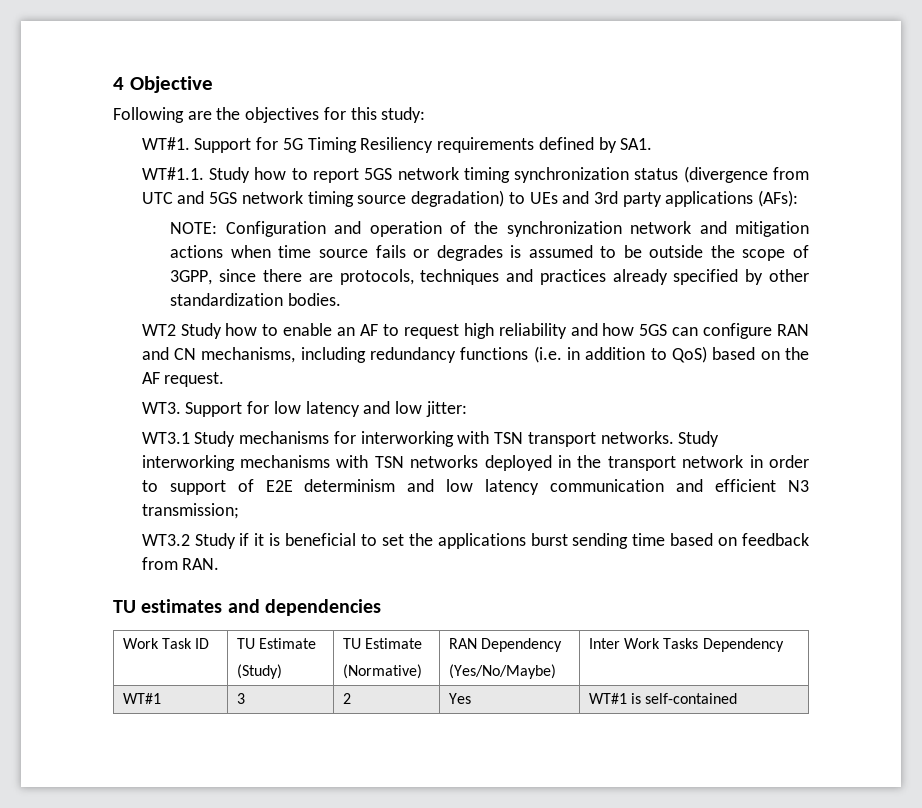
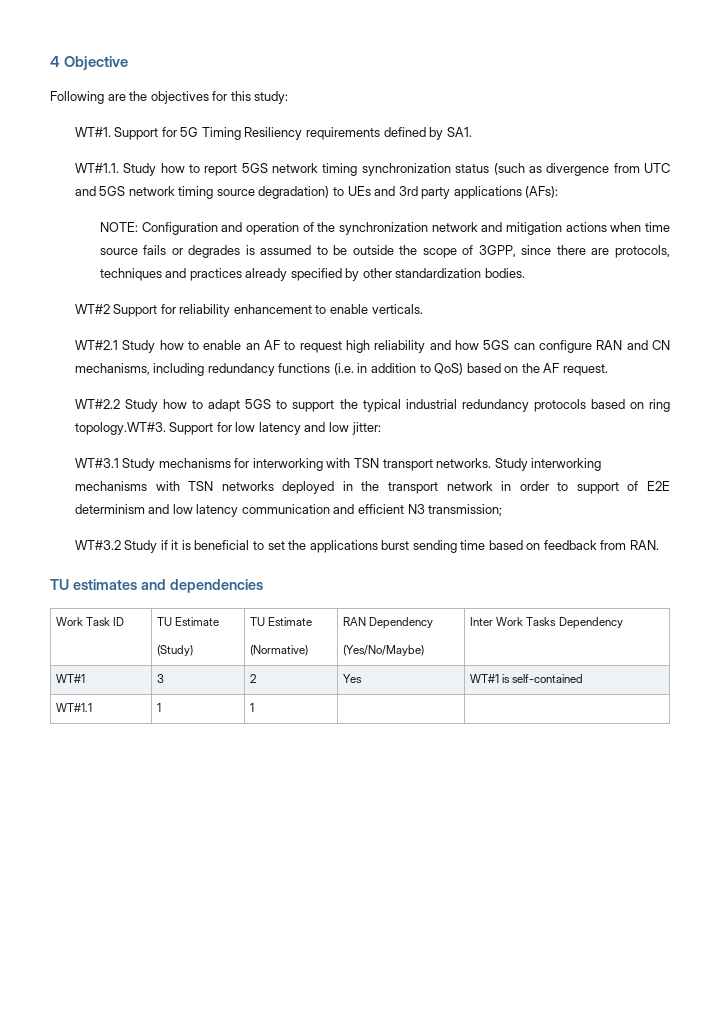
- WT#1.1. Study how to report 5GS network timing synchronization status (divergence from UTC and 5GS network timing source degradation) to UEs and 3rd party applications (AFs):
+ WT#1.1. Study how to report 5GS network timing synchronization status (such as divergence from UTC and 5GS network timing source degradation) to UEs and 3rd party applications (AFs):
- WT2 Study how to enable an AF to request high reliability and how 5GS can configure RAN and CN mechanisms, including redundancy functions (i.e. in addition to QoS) based on the AF request.
+ WT#2 Support for reliability enhancement to enable verticals.
+ WT#2.1 Study how to enable an AF to request high reliability and how 5GS can configure RAN and CN mechanisms, including redundancy functions (i.e. in addition to QoS) based on the AF request.
- WT3. Support for low latency and low jitter:
+ WT#2.2 Study how to adapt 5GS to support the typical industrial redundancy protocols based on ring topology.WT#3. Support for low latency and low jitter:
- WT3.1 Study mechanisms for interworking with TSN transport networks.
+ WT#3.1 Study mechanisms for interworking with TSN transport networks.
- WT3.2 Study if it is beneficial to set the applications burst sending time based on feedback from RAN.
+ WT#3.2 Study if it is beneficial to set the applications burst sending time based on feedback from RAN.
+ WT#1.1 | 1 | 1 | |

